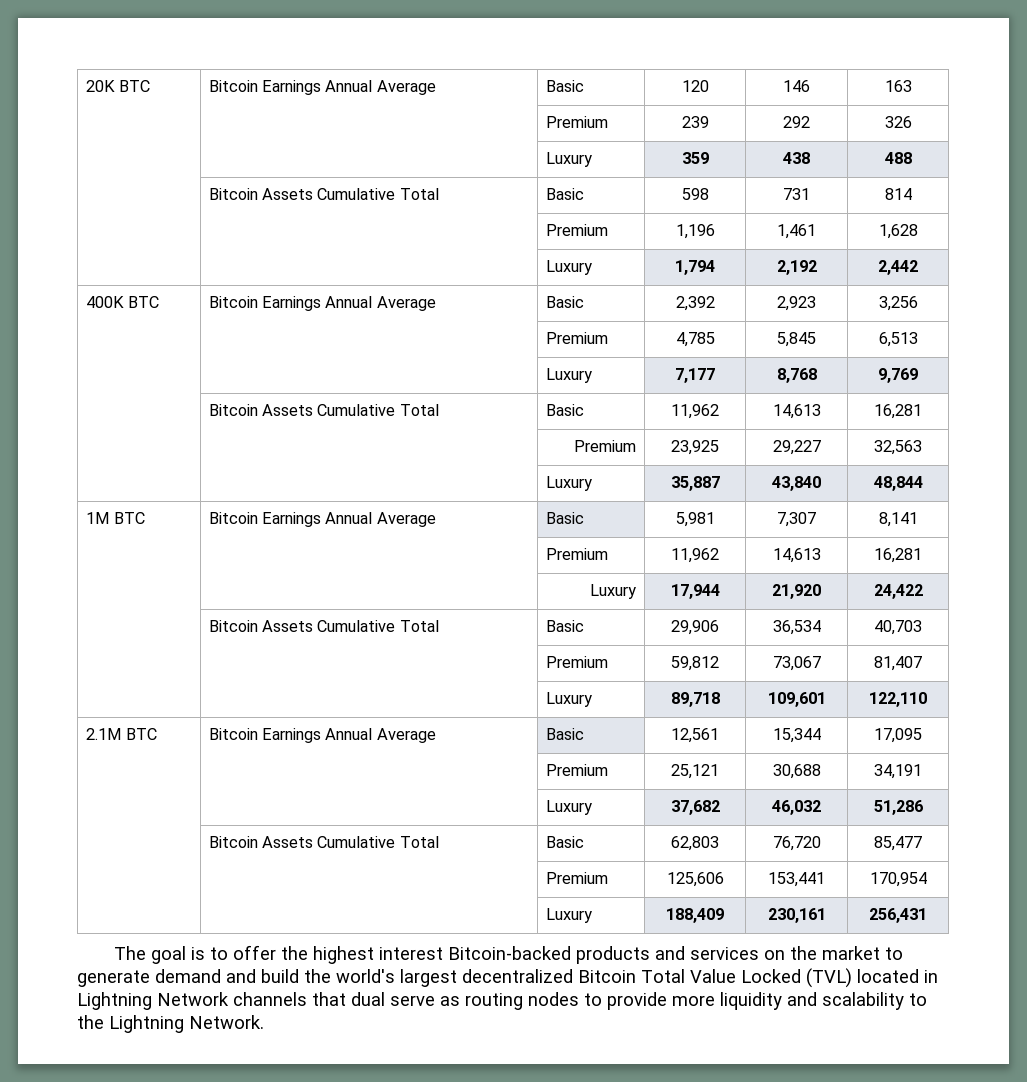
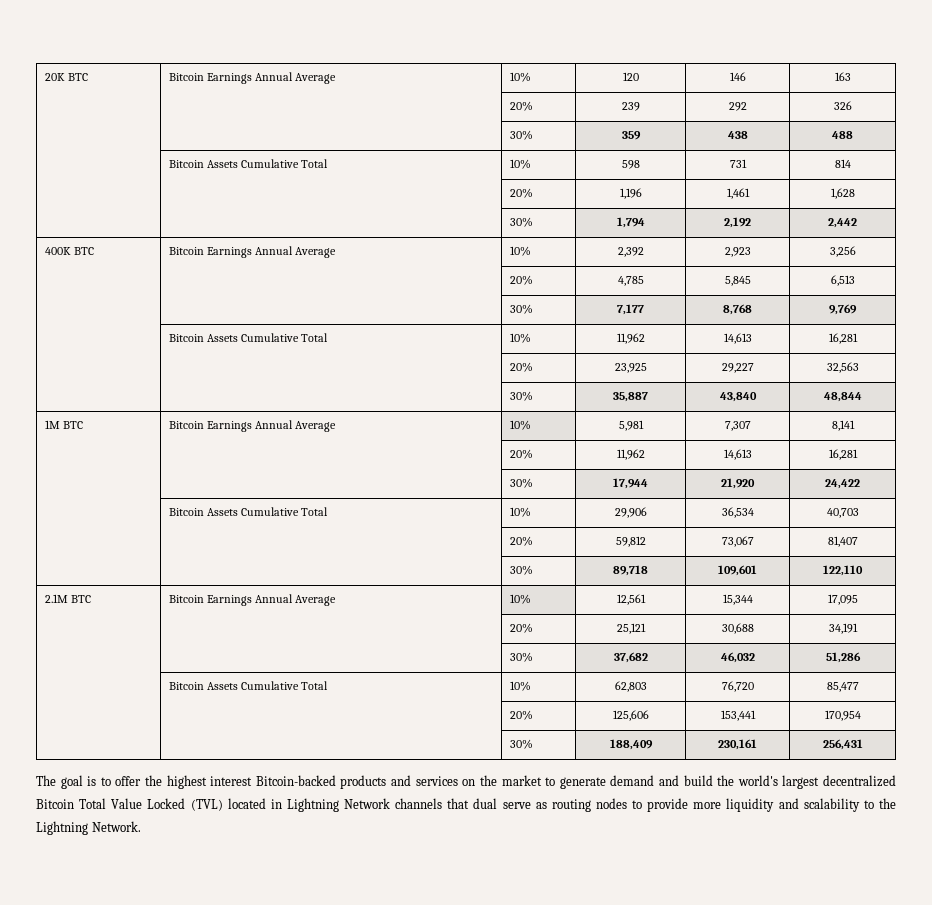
- 20K BTC | Bitcoin Earnings Annual Average | Basic | 120 | 146 | 163
+ 20K BTC | Bitcoin Earnings Annual Average | 10% | 120 | 146 | 163
- | | Premium | 239 | 292 | 326
+ | | 20% | 239 | 292 | 326
- | | Luxury | 359 | 438 | 488
+ | | 30% | 359 | 438 | 488
- | Bitcoin Assets Cumulative Total | Basic | 598 | 731 | 814
+ | Bitcoin Assets Cumulative Total | 10% | 598 | 731 | 814
- | | Premium | 1,196 | 1,461 | 1,628
+ | | 20% | 1,196 | 1,461 | 1,628
- | | Luxury | 1,794 | 2,192 | 2,442
+ | | 30% | 1,794 | 2,192 | 2,442
- 400K BTC | Bitcoin Earnings Annual Average | Basic | 2,392 | 2,923 | 3,256
+ 400K BTC | Bitcoin Earnings Annual Average | 10% | 2,392 | 2,923 | 3,256
- | | Premium | 4,785 | 5,845 | 6,513
+ | | 20% | 4,785 | 5,845 | 6,513
- | | Luxury | 7,177 | 8,768 | 9,769
+ | | 30% | 7,177 | 8,768 | 9,769
- | Bitcoin Assets Cumulative Total | Basic | 11,962 | 14,613 | 16,281
- | | Premium | 23,925 | 29,227 | 32,563
+ | Bitcoin Assets Cumulative Total | 10% | 11,962 | 14,613 | 16,281
+ | | 20% | 23,925 | 29,227 | 32,563
- | | Luxury | 35,887 | 43,840 | 48,844
+ | | 30% | 35,887 | 43,840 | 48,844
- 1M BTC | Bitcoin Earnings Annual Average | Basic | 5,981 | 7,307 | 8,141
+ 1M BTC | Bitcoin Earnings Annual Average | 10% | 5,981 | 7,307 | 8,141
- | | Premium | 11,962 | 14,613 | 16,281
- | | Luxury | 17,944 | 21,920 | 24,422
+ | | 20% | 11,962 | 14,613 | 16,281
+ | | 30% | 17,944 | 21,920 | 24,422
- | Bitcoin Assets Cumulative Total | Basic | 29,906 | 36,534 | 40,703
+ | Bitcoin Assets Cumulative Total | 10% | 29,906 | 36,534 | 40,703
- | | Premium | 59,812 | 73,067 | 81,407
+ | | 20% | 59,812 | 73,067 | 81,407
- | | Luxury | 89,718 | 109,601 | 122,110
+ | | 30% | 89,718 | 109,601 | 122,110
- 2.1M BTC | Bitcoin Earnings Annual Average | Basic | 12,561 | 15,344 | 17,095
+ 2.1M BTC | Bitcoin Earnings Annual Average | 10% | 12,561 | 15,344 | 17,095
- | | Premium | 25,121 | 30,688 | 34,191
+ | | 20% | 25,121 | 30,688 | 34,191
- | | Luxury | 37,682 | 46,032 | 51,286
+ | | 30% | 37,682 | 46,032 | 51,286
- | Bitcoin Assets Cumulative Total | Basic | 62,803 | 76,720 | 85,477
+ | Bitcoin Assets Cumulative Total | 10% | 62,803 | 76,720 | 85,477
- | | Premium | 125,606 | 153,441 | 170,954
+ | | 20% | 125,606 | 153,441 | 170,954
- | | Luxury | 188,409 | 230,161 | 256,431
+ | | 30% | 188,409 | 230,161 | 256,431

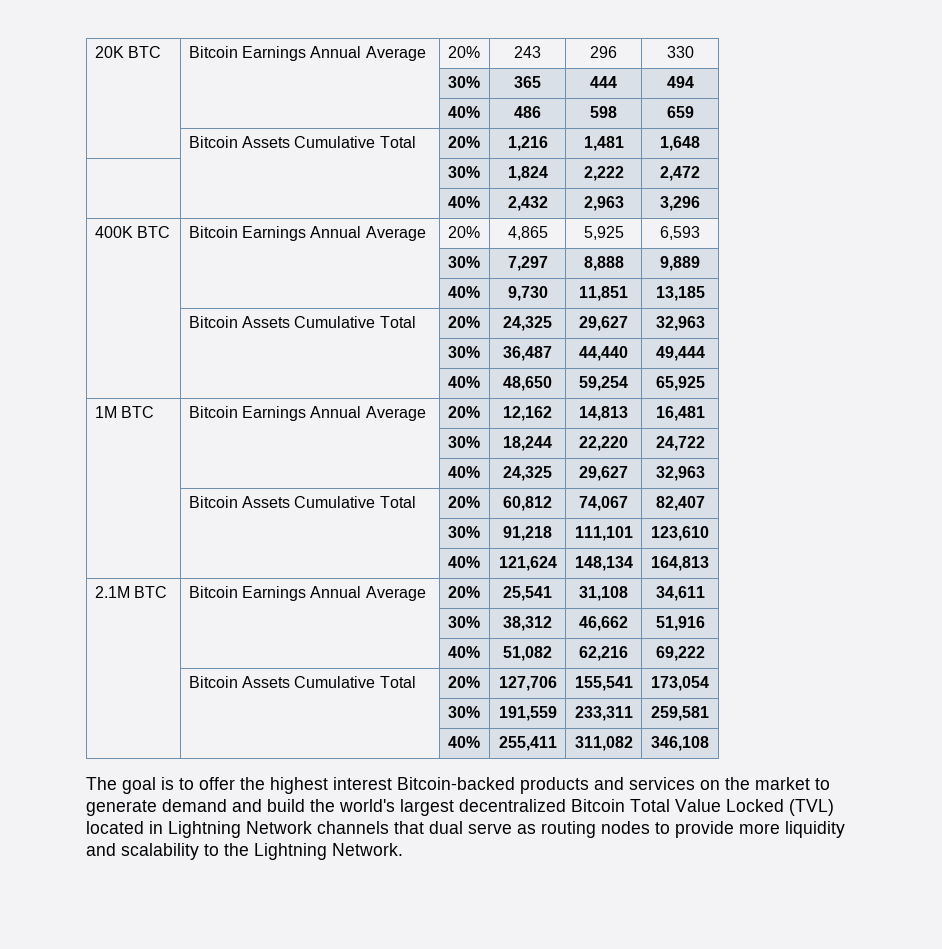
- 20K BTC | Bitcoin Earnings Annual Average | 10% | 120 | 146 | 163
- | | 20% | 239 | 292 | 326
- | | 30% | 359 | 438 | 488
- | Bitcoin Assets Cumulative Total | 10% | 598 | 731 | 814
- | | 20% | 1,196 | 1,461 | 1,628
- | | 30% | 1,794 | 2,192 | 2,442
+ 20K BTC | Bitcoin Earnings Annual Average | 20% | 243 | 296 | 330
+ | | 30% | 365 | 444 | 494
+ | | 40% | 486 | 598 | 659
+ | Bitcoin Assets Cumulative Total | 20% | 1,216 | 1,481 | 1,648
+ | | 30% | 1,824 | 2,222 | 2,472
+ | | 40% | 2,432 | 2,963 | 3,296
- 400K BTC | Bitcoin Earnings Annual Average | 10% | 2,392 | 2,923 | 3,256
- | | 20% | 4,785 | 5,845 | 6,513
- | | 30% | 7,177 | 8,768 | 9,769
- | Bitcoin Assets Cumulative Total | 10% | 11,962 | 14,613 | 16,281
- | | 20% | 23,925 | 29,227 | 32,563
- | | 30% | 35,887 | 43,840 | 48,844
+ 400K BTC | Bitcoin Earnings Annual Average | 20% | 4,865 | 5,925 | 6,593
+ | | 30% | 7,297 | 8,888 | 9,889
+ | | 40% | 9,730 | 11,851 | 13,185
+ | Bitcoin Assets Cumulative Total | 20% | 24,325 | 29,627 | 32,963
+ | | 30% | 36,487 | 44,440 | 49,444
+ | | 40% | 48,650 | 59,254 | 65,925
- 1M BTC | Bitcoin Earnings Annual Average | 10% | 5,981 | 7,307 | 8,141
- | | 20% | 11,962 | 14,613 | 16,281
- | | 30% | 17,944 | 21,920 | 24,422
- | Bitcoin Assets Cumulative Total | 10% | 29,906 | 36,534 | 40,703
- | | 20% | 59,812 | 73,067 | 81,407
- | | 30% | 89,718 | 109,601 | 122,110
+ 1M BTC | Bitcoin Earnings Annual Average | 20% | 12,162 | 14,813 | 16,481
+ | | 30% | 18,244 | 22,220 | 24,722
+ | | 40% | 24,325 | 29,627 | 32,963
+ | Bitcoin Assets Cumulative Total | 20% | 60,812 | 74,067 | 82,407
+ | | 30% | 91,218 | 111,101 | 123,610
+ | | 40% | 121,624 | 148,134 | 164,813
- 2.1M BTC | Bitcoin Earnings Annual Average | 10% | 12,561 | 15,344 | 17,095
- | | 20% | 25,121 | 30,688 | 34,191
- | | 30% | 37,682 | 46,032 | 51,286
- | Bitcoin Assets Cumulative Total | 10% | 62,803 | 76,720 | 85,477
- | | 20% | 125,606 | 153,441 | 170,954
- | | 30% | 188,409 | 230,161 | 256,431
+ 2.1M BTC | Bitcoin Earnings Annual Average | 20% | 25,541 | 31,108 | 34,611
+ | | 30% | 38,312 | 46,662 | 51,916
+ | | 40% | 51,082 | 62,216 | 69,222
+ | Bitcoin Assets Cumulative Total | 20% | 127,706 | 155,541 | 173,054
+ | | 30% | 191,559 | 233,311 | 259,581
+ | | 40% | 255,411 | 311,082 | 346,108

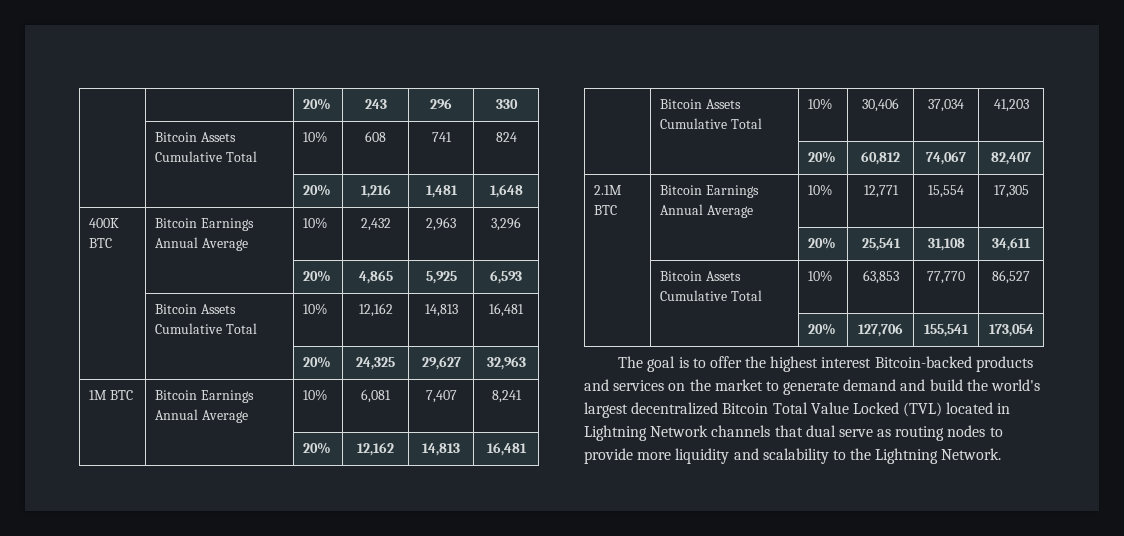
- 20K BTC | Bitcoin Earnings Annual Average | 20% | 243 | 296 | 330
- | | 30% | 365 | 444 | 494
- | | 40% | 486 | 598 | 659
- | Bitcoin Assets Cumulative Total | 20% | 1,216 | 1,481 | 1,648
+ | | 20% | 243 | 296 | 330
+ | Bitcoin Assets Cumulative Total | 10% | 608 | 741 | 824
+ | | 20% | 1,216 | 1,481 | 1,648
- | | 30% | 1,824 | 2,222 | 2,472
- | | 40% | 2,432 | 2,963 | 3,296
- 400K BTC | Bitcoin Earnings Annual Average | 20% | 4,865 | 5,925 | 6,593
- | | 30% | 7,297 | 8,888 | 9,889
- | | 40% | 9,730 | 11,851 | 13,185
- | Bitcoin Assets Cumulative Total | 20% | 24,325 | 29,627 | 32,963
+ 400K BTC | Bitcoin Earnings Annual Average | 10% | 2,432 | 2,963 | 3,296
+ | | 20% | 4,865 | 5,925 | 6,593
+ | Bitcoin Assets Cumulative Total | 10% | 12,162 | 14,813 | 16,481
+ | | 20% | 24,325 | 29,627 | 32,963
- | | 30% | 36,487 | 44,440 | 49,444
- | | 40% | 48,650 | 59,254 | 65,925
- 1M BTC | Bitcoin Earnings Annual Average | 20% | 12,162 | 14,813 | 16,481
+ 1M BTC | Bitcoin Earnings Annual Average | 10% | 6,081 | 7,407 | 8,241
+ | | 20% | 12,162 | 14,813 | 16,481
- | | 30% | 18,244 | 22,220 | 24,722
- | | 40% | 24,325 | 29,627 | 32,963
- | Bitcoin Assets Cumulative Total | 20% | 60,812 | 74,067 | 82,407
+ | Bitcoin Assets Cumulative Total | 10% | 30,406 | 37,034 | 41,203
+ | | 20% | 60,812 | 74,067 | 82,407
- | | 30% | 91,218 | 111,101 | 123,610
- | | 40% | 121,624 | 148,134 | 164,813
- 2.1M BTC | Bitcoin Earnings Annual Average | 20% | 25,541 | 31,108 | 34,611
+ 2.1M BTC | Bitcoin Earnings Annual Average | 10% | 12,771 | 15,554 | 17,305
+ | | 20% | 25,541 | 31,108 | 34,611
- | | 30% | 38,312 | 46,662 | 51,916
- | | 40% | 51,082 | 62,216 | 69,222
- | Bitcoin Assets Cumulative Total | 20% | 127,706 | 155,541 | 173,054
+ | Bitcoin Assets Cumulative Total | 10% | 63,853 | 77,770 | 86,527
+ | | 20% | 127,706 | 155,541 | 173,054
- | | 30% | 191,559 | 233,311 | 259,581
- | | 40% | 255,411 | 311,082 | 346,108

